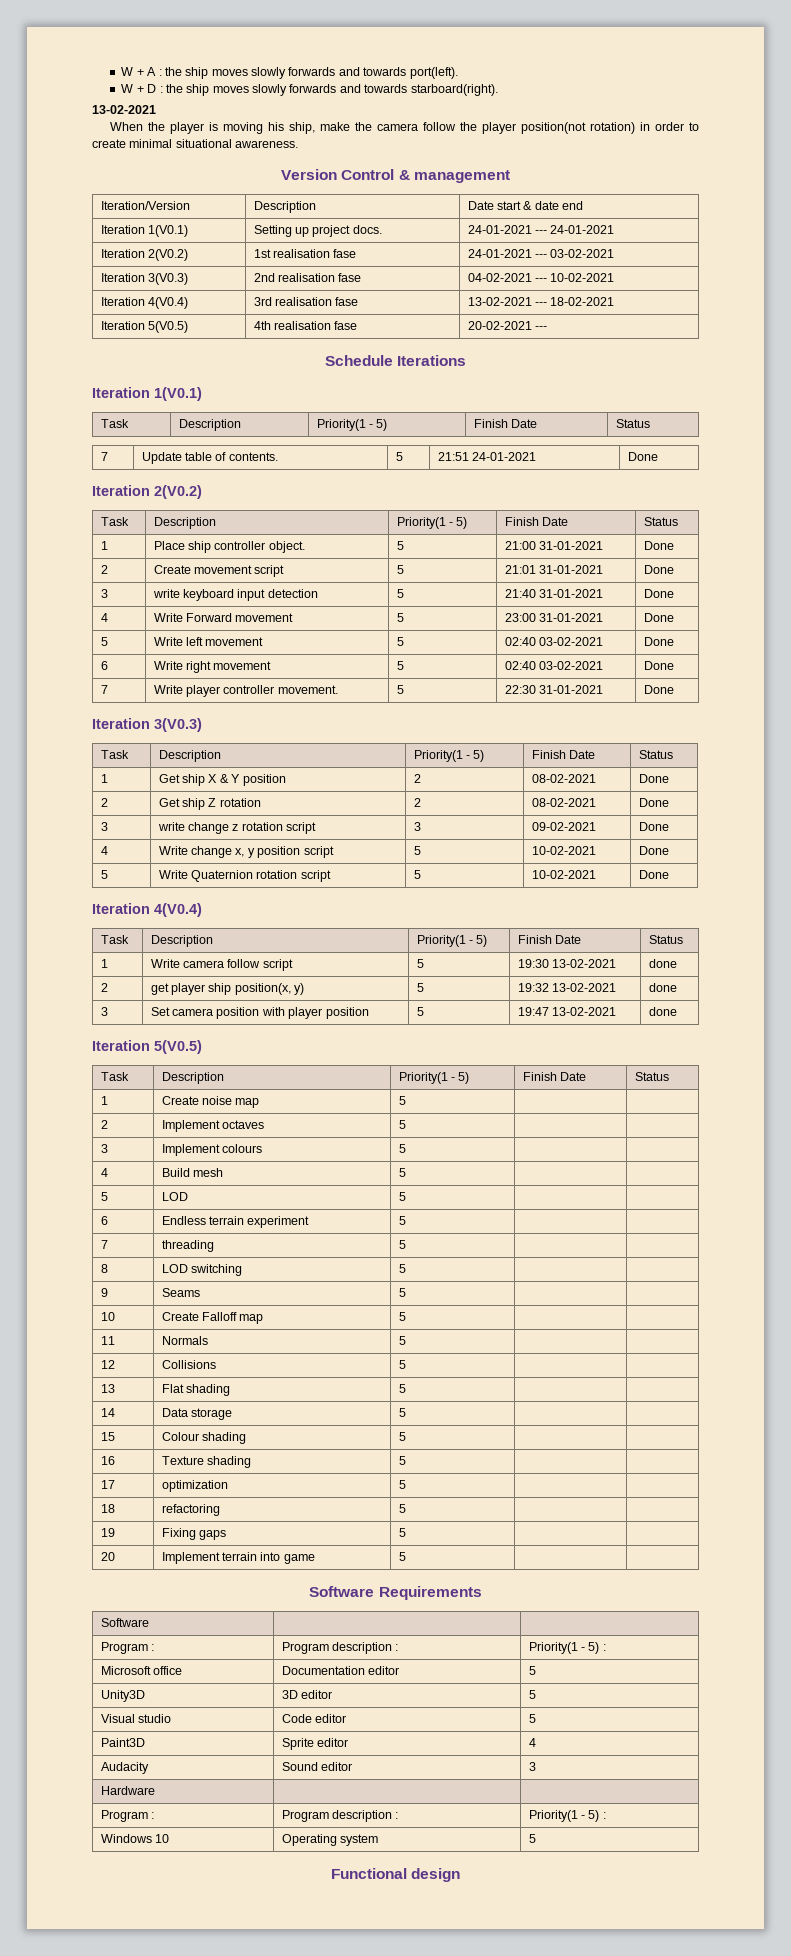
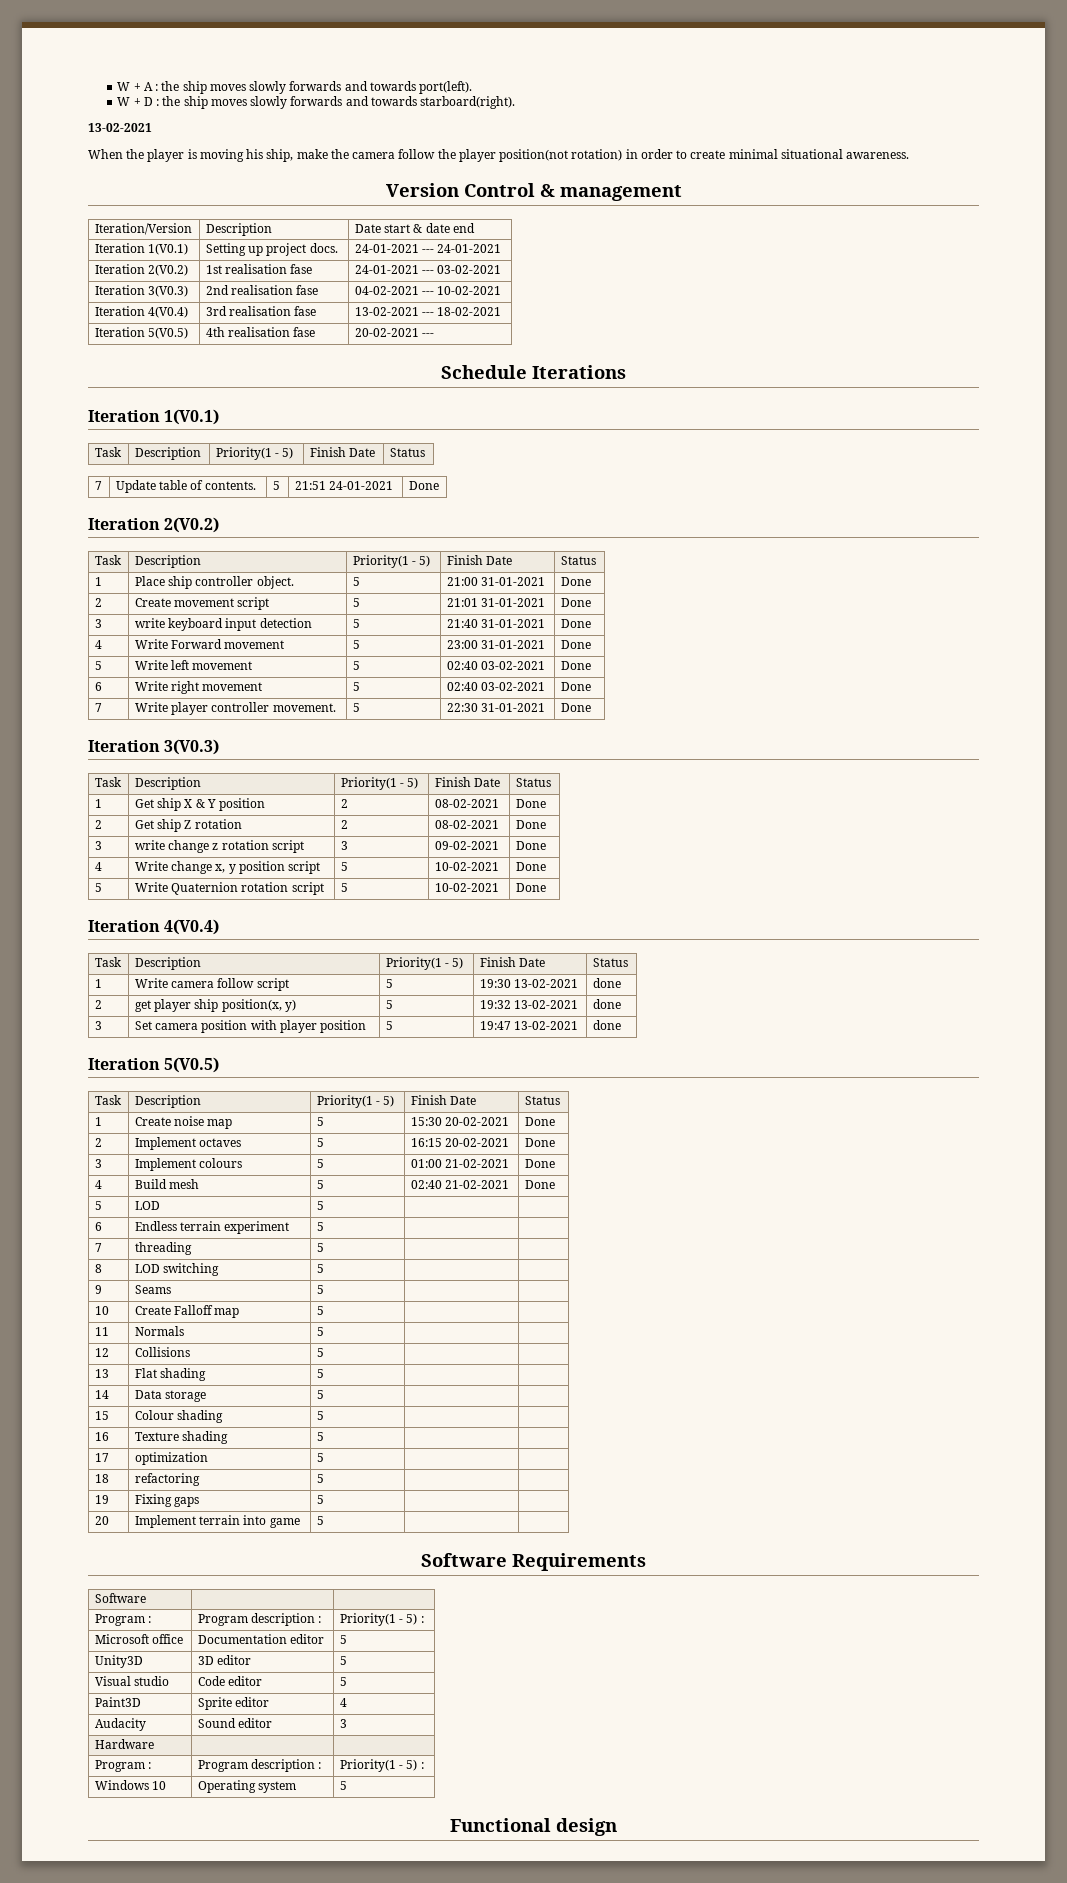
- 1 | Create noise map | 5 | |
+ 1 | Create noise map | 5 | 15:30 20-02-2021 | Done
- 2 | Implement octaves | 5 | |
+ 2 | Implement octaves | 5 | 16:15 20-02-2021 | Done
- 3 | Implement colours | 5 | |
+ 3 | Implement colours | 5 | 01:00 21-02-2021 | Done
- 4 | Build mesh | 5 | |
+ 4 | Build mesh | 5 | 02:40 21-02-2021 | Done

